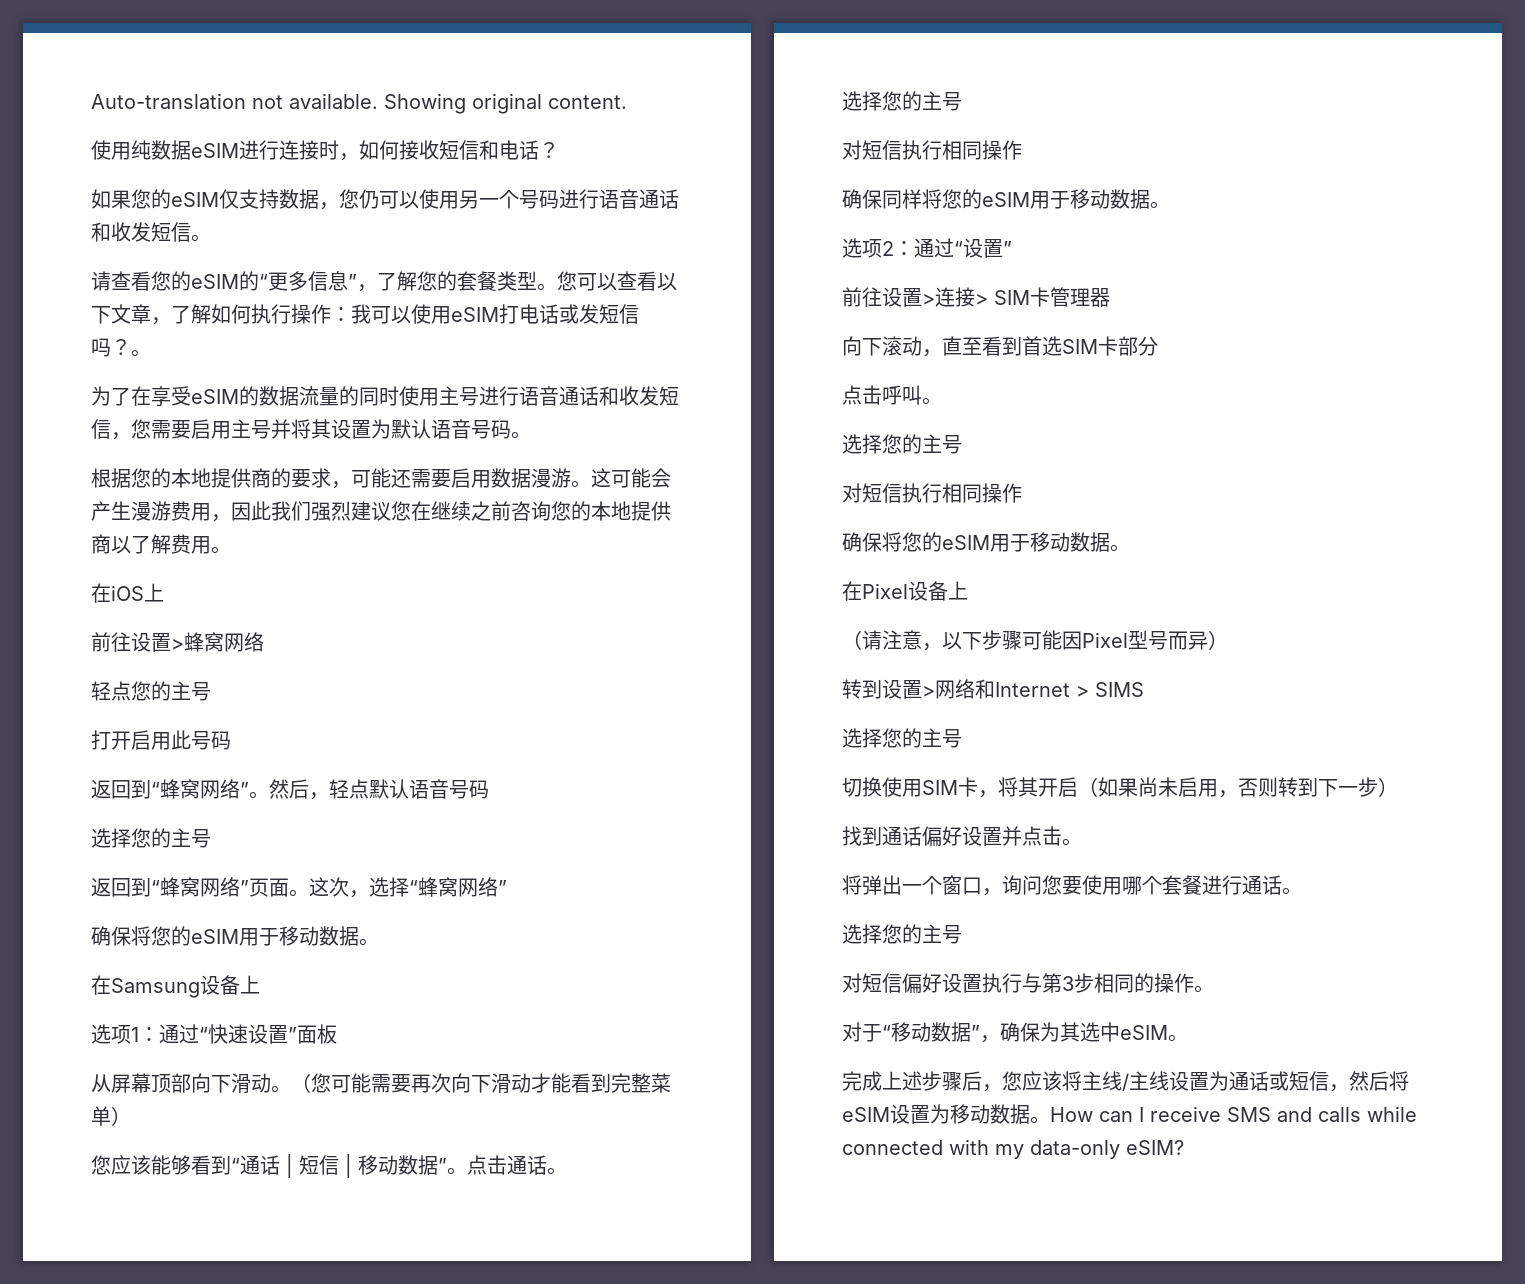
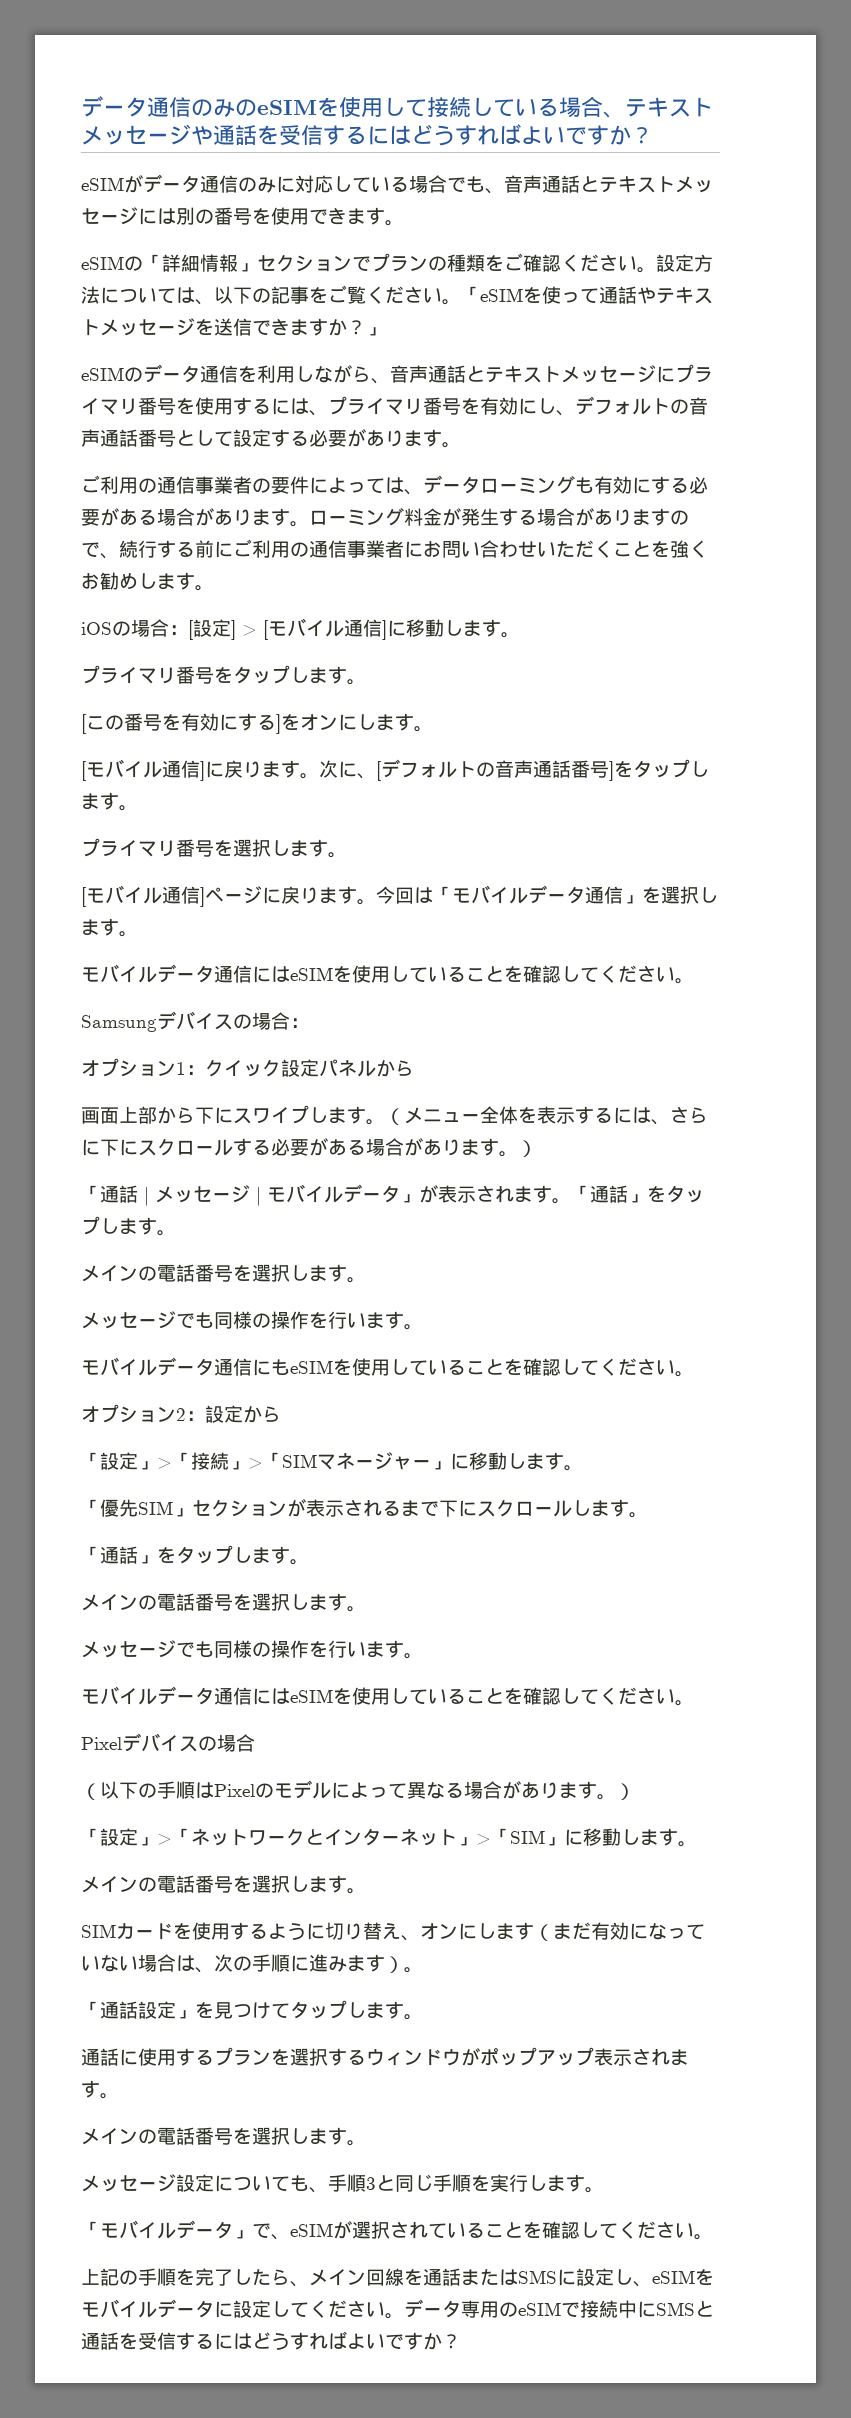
- Auto-translation not available. Showing original content.
- 使用纯数据eSIM进行连接时，如何接收短信和电话？
- 如果您的eSIM仅支持数据，您仍可以使用另一个号码进行语音通话和收发短信。
- 请查看您的eSIM的“更多信息”，了解您的套餐类型。您可以查看以下文章，了解如何执行操作：我可以使用eSIM打电话或发短信吗？。
- 为了在享受eSIM的数据流量的同时使用主号进行语音通话和收发短信，您需要启用主号并将其设置为默认语音号码。
- 根据您的本地提供商的要求，可能还需要启用数据漫游。这可能会产生漫游费用，因此我们强烈建议您在继续之前咨询您的本地提供商以了解费用。
- 在iOS上
- 前往设置>蜂窝网络
- 轻点您的主号
- 打开启用此号码
- 返回到“蜂窝网络”。然后，轻点默认语音号码
- 选择您的主号
- 返回到“蜂窝网络”页面。这次，选择“蜂窝网络”
- 确保将您的eSIM用于移动数据。
- 在Samsung设备上
- 选项1：通过“快速设置”面板
- 从屏幕顶部向下滑动。（您可能需要再次向下滑动才能看到完整菜单）
- 您应该能够看到“通话 | 短信 | 移动数据”。点击通话。
- 选择您的主号
- 对短信执行相同操作
- 确保同样将您的eSIM用于移动数据。
- 选项2：通过“设置”
- 前往设置>连接> SIM卡管理器
- 向下滚动，直至看到首选SIM卡部分
- 点击呼叫。
- 选择您的主号
- 对短信执行相同操作
- 确保将您的eSIM用于移动数据。
- 在Pixel设备上
- （请注意，以下步骤可能因Pixel型号而异）
- 转到设置>网络和Internet > SIMS
- 选择您的主号
- 切换使用SIM卡，将其开启（如果尚未启用，否则转到下一步）
- 找到通话偏好设置并点击。
- 将弹出一个窗口，询问您要使用哪个套餐进行通话。
- 选择您的主号
- 对短信偏好设置执行与第3步相同的操作。
- 对于“移动数据”，确保为其选中eSIM。
- 完成上述步骤后，您应该将主线/主线设置为通话或短信，然后将eSIM设置为移动数据。How can I receive SMS and calls while connected with my data-only eSIM?
+ データ通信のみのeSIMを使用して接続している場合、テキストメッセージや通話を受信するにはどうすればよいですか？
+ eSIMがデータ通信のみに対応している場合でも、音声通話とテキストメッセージには別の番号を使用できます。
+ eSIMの「詳細情報」セクションでプランの種類をご確認ください。設定方法については、以下の記事をご覧ください。「eSIMを使って通話やテキストメッセージを送信できますか？」
+ eSIMのデータ通信を利用しながら、音声通話とテキストメッセージにプライマリ番号を使用するには、プライマリ番号を有効にし、デフォルトの音声通話番号として設定する必要があります。
+ ご利用の通信事業者の要件によっては、データローミングも有効にする必要がある場合があります。ローミング料金が発生する場合がありますので、続行する前にご利用の通信事業者にお問い合わせいただくことを強くお勧めします。
+ iOSの場合：[設定] > [モバイル通信]に移動します。
+ プライマリ番号をタップします。
+ [この番号を有効にする]をオンにします。
+ [モバイル通信]に戻ります。次に、[デフォルトの音声通話番号]をタップします。
+ プライマリ番号を選択します。
+ [モバイル通信]ページに戻ります。今回は「モバイルデータ通信」を選択します。
+ モバイルデータ通信にはeSIMを使用していることを確認してください。
+ Samsungデバイスの場合：
+ オプション1：クイック設定パネルから
+ 画面上部から下にスワイプします。（メニュー全体を表示するには、さらに下にスクロールする必要がある場合があります。）
+ 「通話 | メッセージ | モバイルデータ」が表示されます。「通話」をタップします。
+ メインの電話番号を選択します。
+ メッセージでも同様の操作を行います。
+ モバイルデータ通信にもeSIMを使用していることを確認してください。
+ オプション2：設定から
+ 「設定」>「接続」>「SIMマネージャー」に移動します。
+ 「優先SIM」セクションが表示されるまで下にスクロールします。
+ 「通話」をタップします。
+ メインの電話番号を選択します。
+ メッセージでも同様の操作を行います。
+ モバイルデータ通信にはeSIMを使用していることを確認してください。
+ Pixelデバイスの場合
+ （以下の手順はPixelのモデルによって異なる場合があります。）
+ 「設定」>「ネットワークとインターネット」>「SIM」に移動します。
+ メインの電話番号を選択します。
+ SIMカードを使用するように切り替え、オンにします（まだ有効になっていない場合は、次の手順に進みます）。
+ 「通話設定」を見つけてタップします。
+ 通話に使用するプランを選択するウィンドウがポップアップ表示されます。
+ メインの電話番号を選択します。
+ メッセージ設定についても、手順3と同じ手順を実行します。
+ 「モバイルデータ」で、eSIMが選択されていることを確認してください。
+ 上記の手順を完了したら、メイン回線を通話またはSMSに設定し、eSIMをモバイルデータに設定してください。データ専用のeSIMで接続中にSMSと通話を受信するにはどうすればよいですか？

